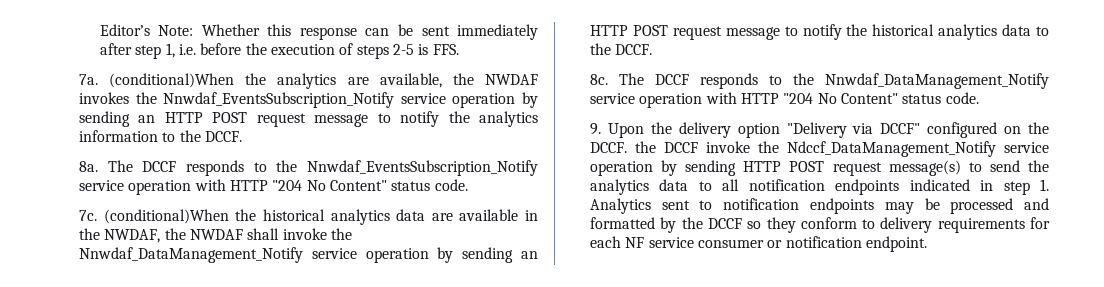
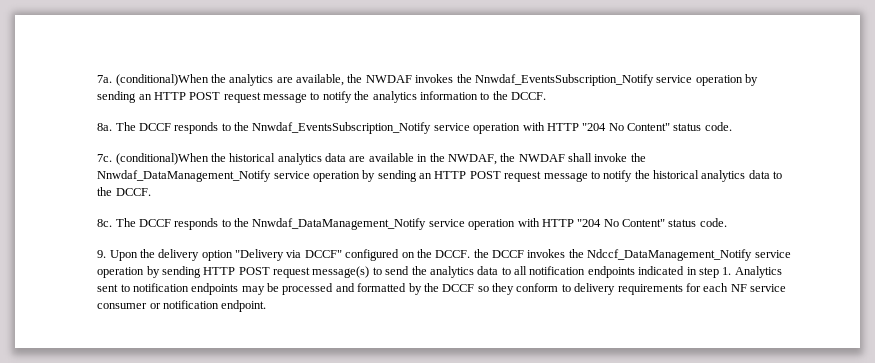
- Editor’s Note: Whether this response can be sent immediately after step 1, i.e. before the execution of steps 2-5 is FFS.
- 9. Upon the delivery option "Delivery via DCCF" configured on the DCCF. the DCCF invoke the Ndccf_DataManagement_Notify service operation by sending HTTP POST request message(s) to send the analytics data to all notification endpoints indicated in step 1. Analytics sent to notification endpoints may be processed and formatted by the DCCF so they conform to delivery requirements for each NF service consumer or notification endpoint.
+ 9. Upon the delivery option "Delivery via DCCF" configured on the DCCF. the DCCF invokes the Ndccf_DataManagement_Notify service operation by sending HTTP POST request message(s) to send the analytics data to all notification endpoints indicated in step 1. Analytics sent to notification endpoints may be processed and formatted by the DCCF so they conform to delivery requirements for each NF service consumer or notification endpoint.

